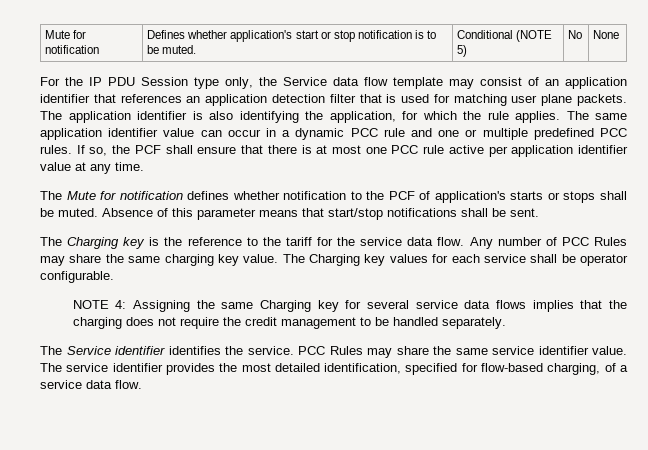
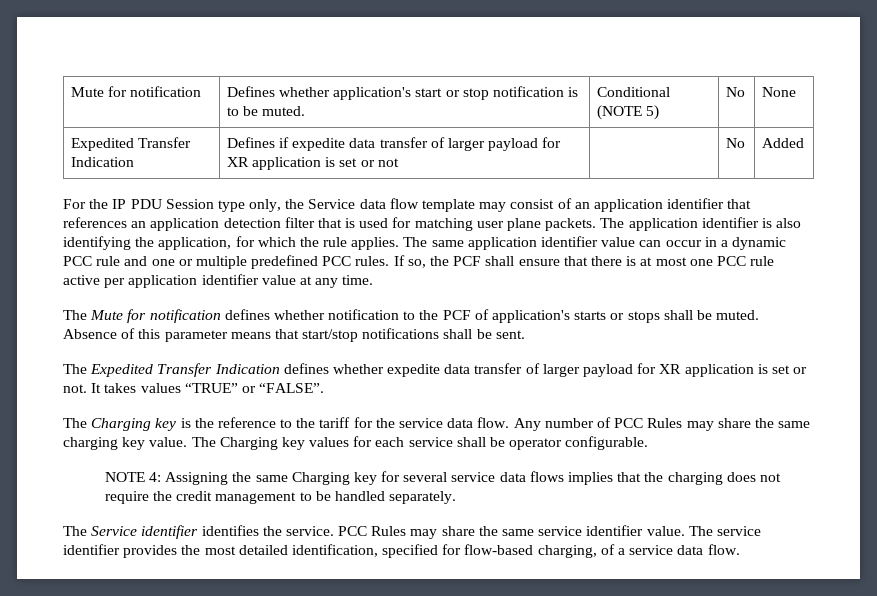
+ Expedited Transfer Indication | Defines if expedite data transfer of larger payload for XR application is set or not | | No | Added
+ The Expedited Transfer Indication defines whether expedite data transfer of larger payload for XR application is set or not. It takes values “TRUE” or “FALSE”.

